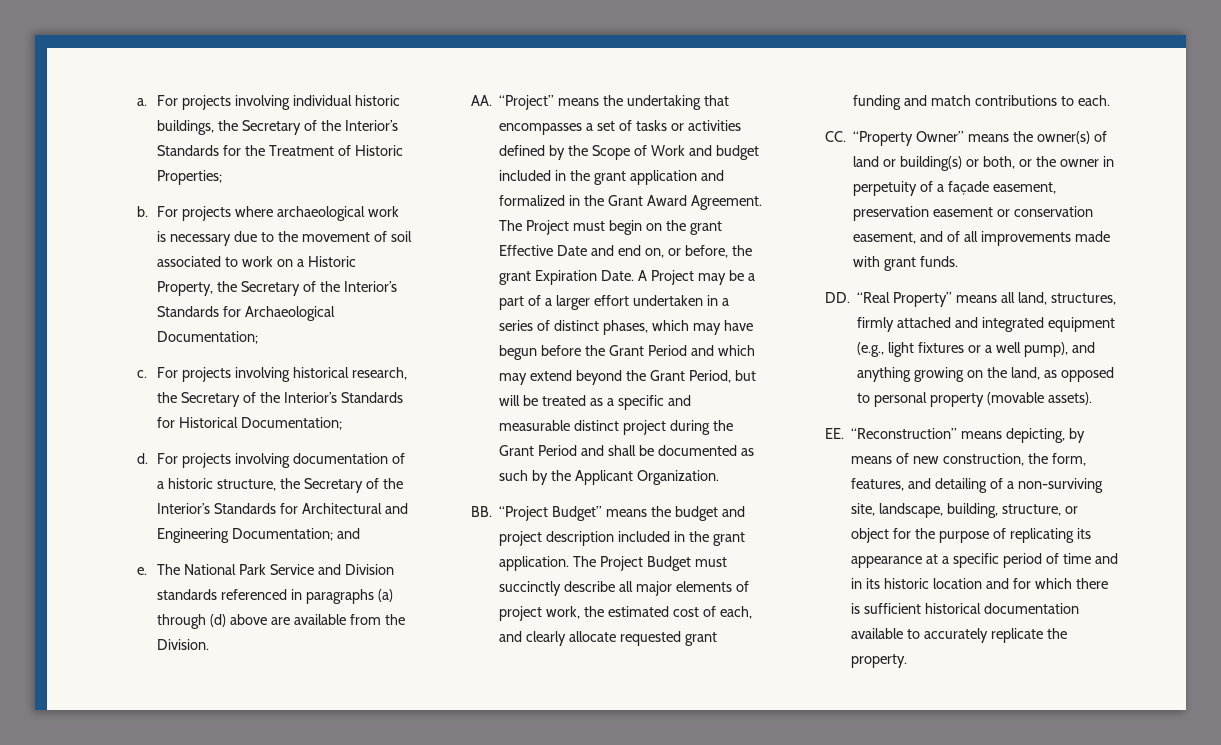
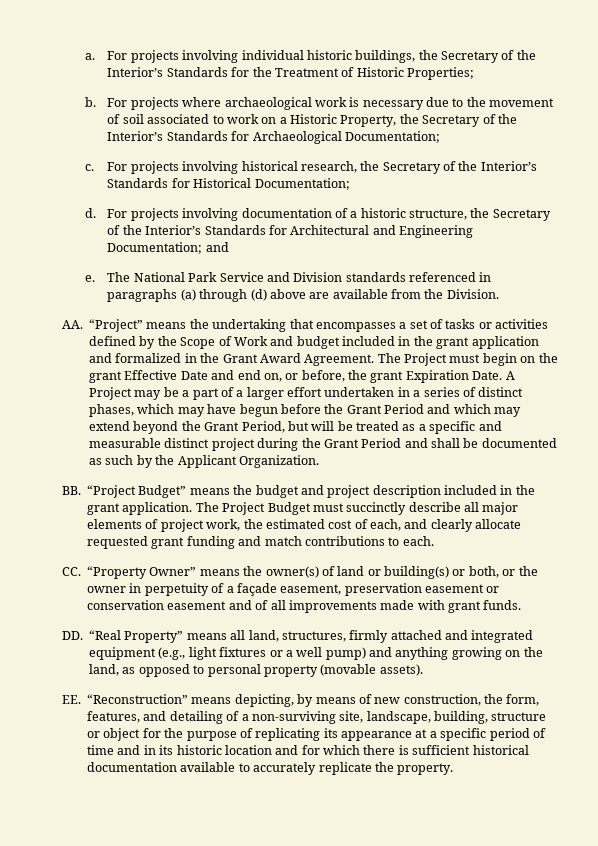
- CC. “Property Owner” means the owner(s) of land or building(s) or both, or the owner in perpetuity of a façade easement, preservation easement or conservation easement, and of all improvements made with grant funds.
+ CC. “Property Owner” means the owner(s) of land or building(s) or both, or the owner in perpetuity of a façade easement, preservation easement or conservation easement and of all improvements made with grant funds.
- DD. “Real Property” means all land, structures, firmly attached and integrated equipment (e.g., light fixtures or a well pump), and anything growing on the land, as opposed to personal property (movable assets).
+ DD. “Real Property” means all land, structures, firmly attached and integrated equipment (e.g., light fixtures or a well pump) and anything growing on the land, as opposed to personal property (movable assets).
- EE. “Reconstruction” means depicting, by means of new construction, the form, features, and detailing of a non-surviving site, landscape, building, structure, or object for the purpose of replicating its appearance at a specific period of time and in its historic location and for which there is sufficient historical documentation available to accurately replicate the property.
+ EE. “Reconstruction” means depicting, by means of new construction, the form, features, and detailing of a non-surviving site, landscape, building, structure or object for the purpose of replicating its appearance at a specific period of time and in its historic location and for which there is sufficient historical documentation available to accurately replicate the property.

